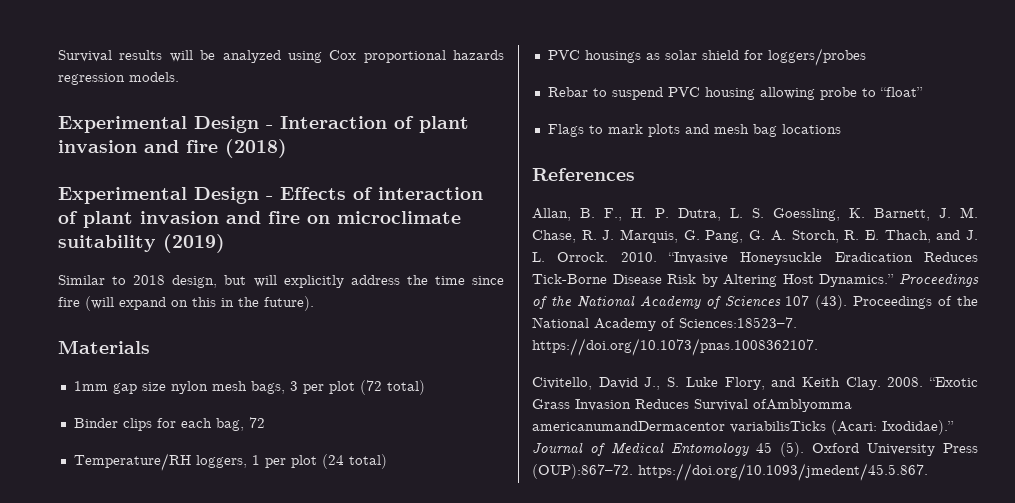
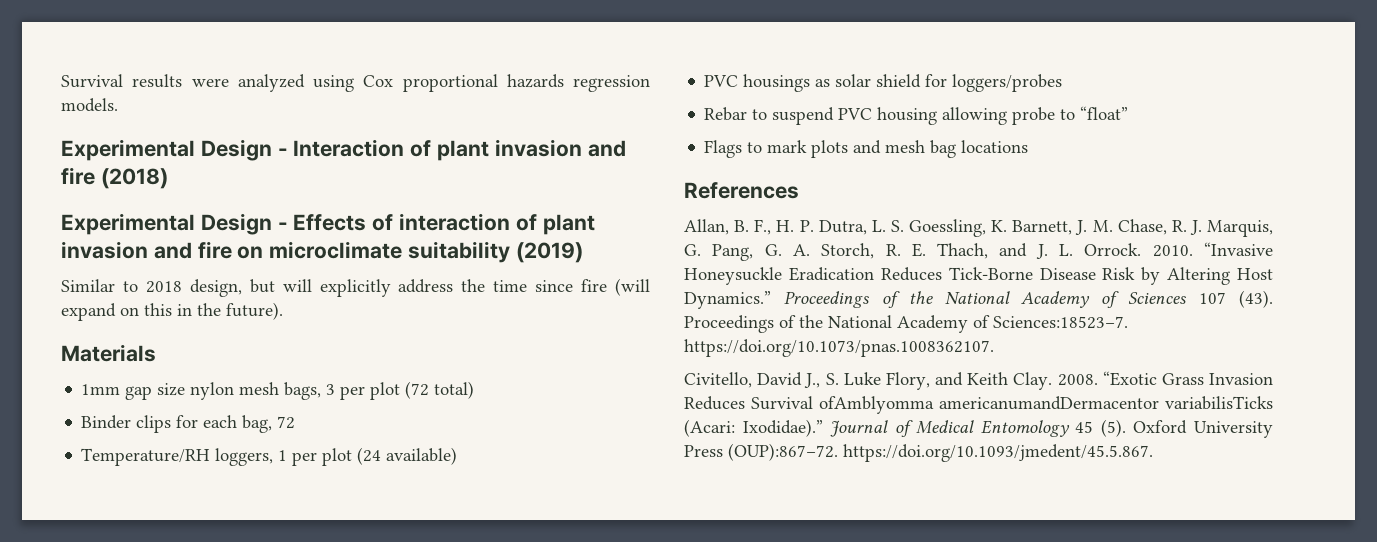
- Survival results will be analyzed using Cox proportional hazards regression models.
+ Survival results were analyzed using Cox proportional hazards regression models.
- Temperature/RH loggers, 1 per plot (24 total)
+ Temperature/RH loggers, 1 per plot (24 available)

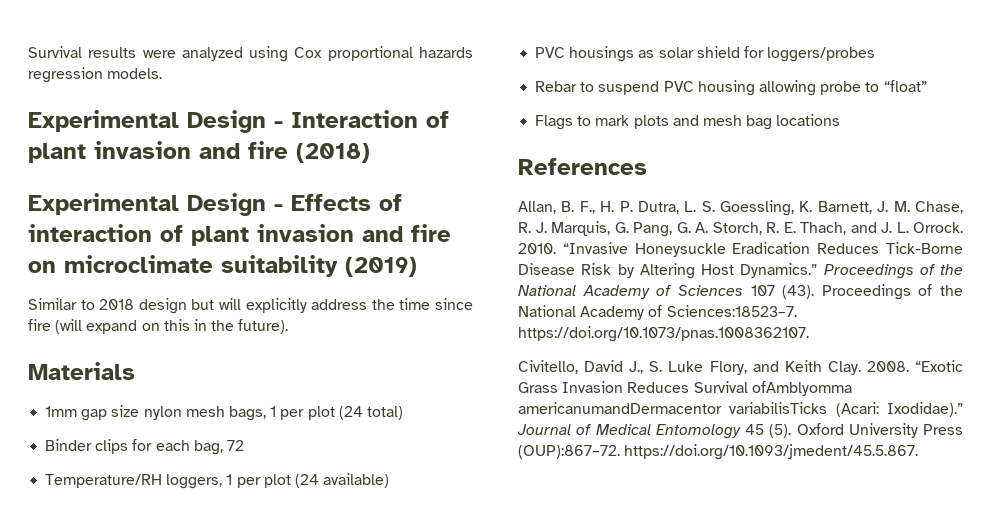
- Similar to 2018 design, but will explicitly address the time since fire (will expand on this in the future).
+ Similar to 2018 design but will explicitly address the time since fire (will expand on this in the future).
- 1mm gap size nylon mesh bags, 3 per plot (72 total)
+ 1mm gap size nylon mesh bags, 1 per plot (24 total)

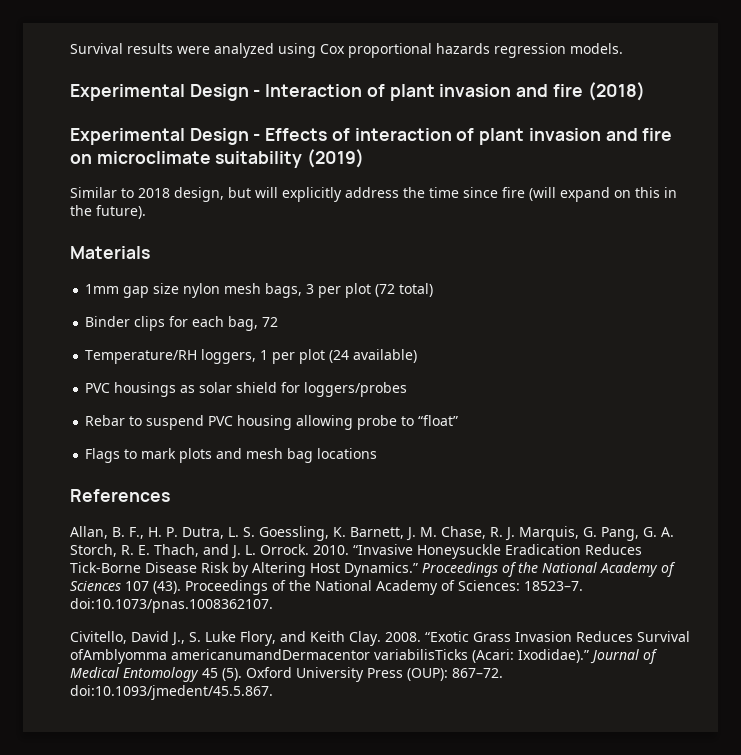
- Similar to 2018 design but will explicitly address the time since fire (will expand on this in the future).
+ Similar to 2018 design, but will explicitly address the time since fire (will expand on this in the future).
- 1mm gap size nylon mesh bags, 1 per plot (24 total)
+ 1mm gap size nylon mesh bags, 3 per plot (72 total)
- Proceedings of the National Academy of Sciences:18523–7. https://doi.org/10.1073/pnas.1008362107.
+ Proceedings of the National Academy of Sciences: 18523–7. doi:10.1073/pnas.1008362107.
- Oxford University Press (OUP):867–72. https://doi.org/10.1093/jmedent/45.5.867.
+ Oxford University Press (OUP): 867–72. doi:10.1093/jmedent/45.5.867.

